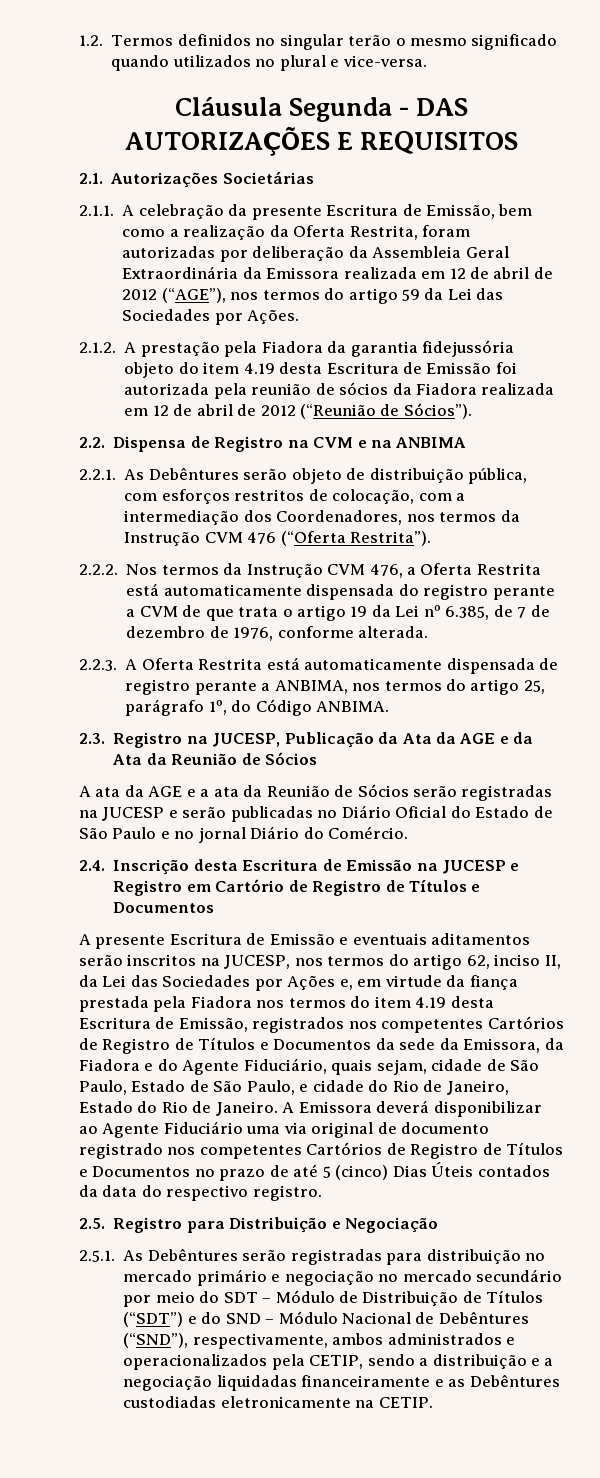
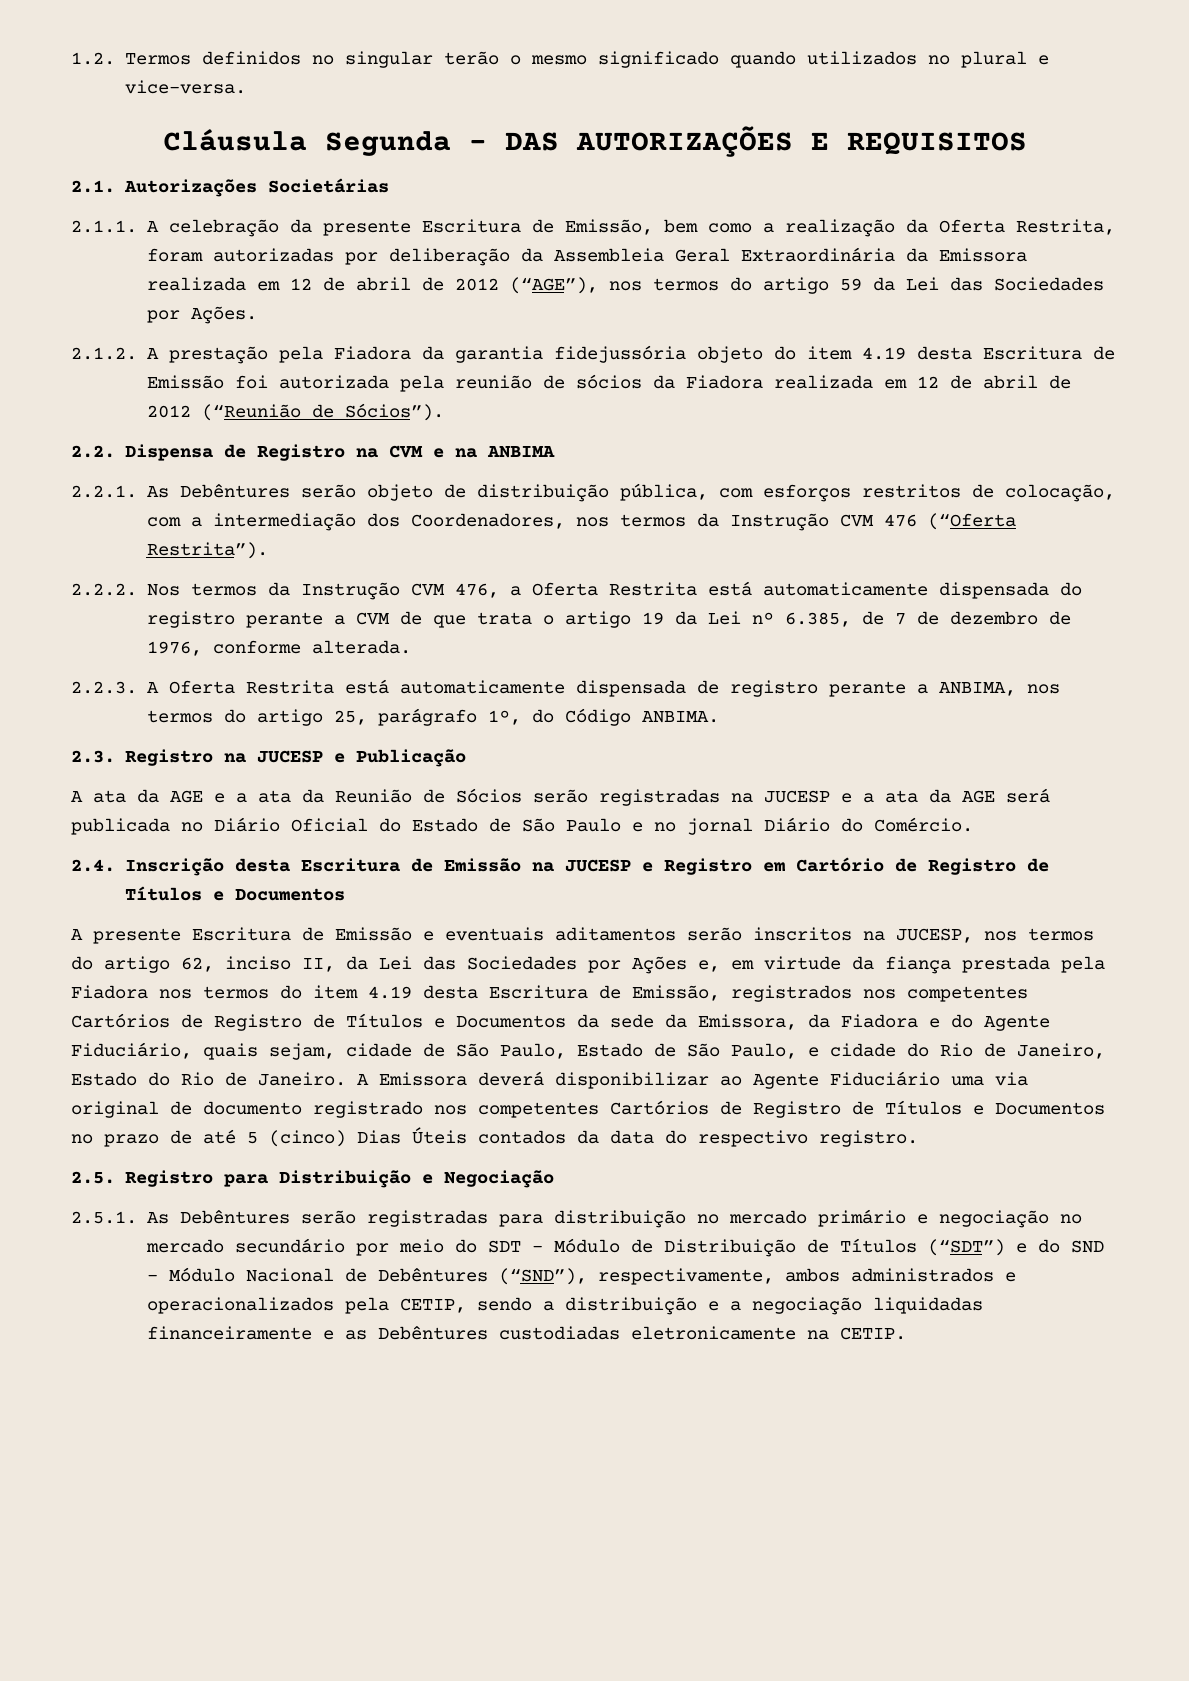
- 2.3. Registro na JUCESP, Publicação da Ata da AGE e da Ata da Reunião de Sócios
+ 2.3. Registro na JUCESP e Publicação
- A ata da AGE e a ata da Reunião de Sócios serão registradas na JUCESP e serão publicadas no Diário Oficial do Estado de São Paulo e no jornal Diário do Comércio.
+ A ata da AGE e a ata da Reunião de Sócios serão registradas na JUCESP e a ata da AGE será publicada no Diário Oficial do Estado de São Paulo e no jornal Diário do Comércio.

